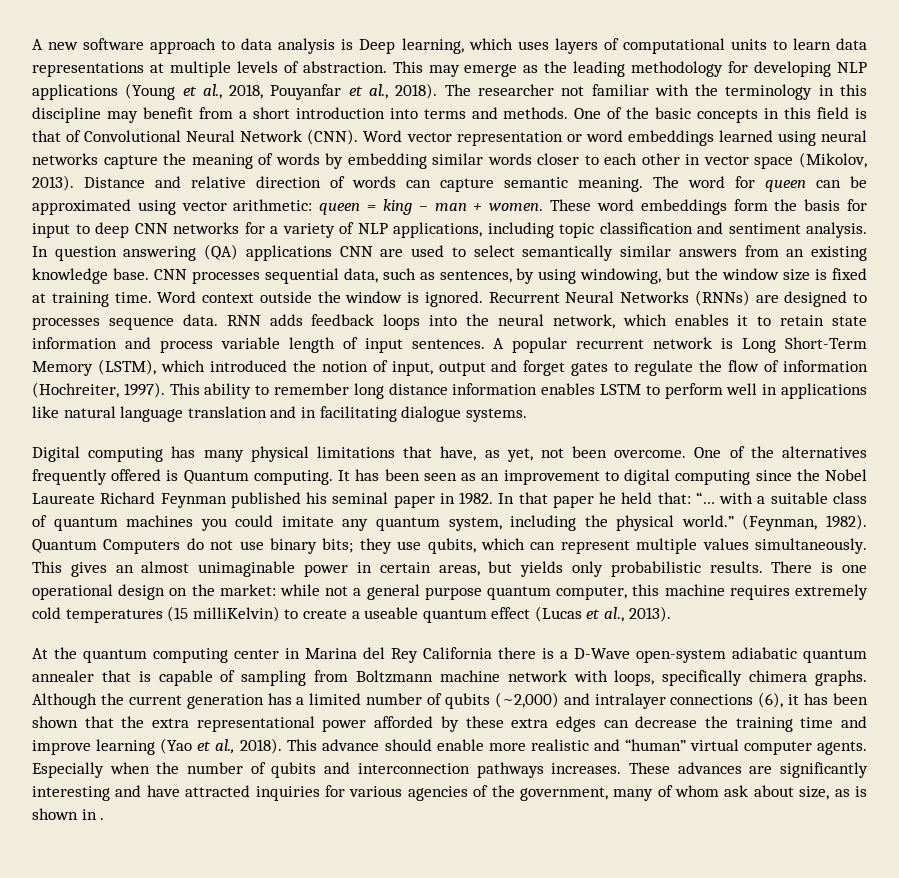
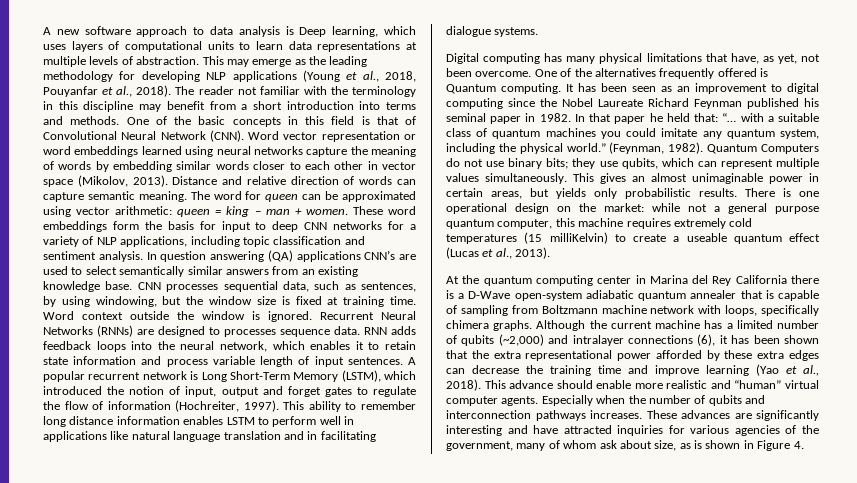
- The researcher not familiar with the terminology in this discipline may benefit from a short introduction into terms and methods.
+ The reader not familiar with the terminology in this discipline may benefit from a short introduction into terms and methods.
- In question answering (QA) applications CNN are used to select semantically similar answers from an existing knowledge base.
+ In question answering (QA) applications CNN’s are used to select semantically similar answers from an existing knowledge base.
- Although the current generation has a limited number of qubits (~2,000) and intralayer connections (6), it has been shown that the extra representational power afforded by these extra edges can decrease the training time and improve learning (Yao et al., 2018).
+ Although the current machine has a limited number of qubits (~2,000) and intralayer connections (6), it has been shown that the extra representational power afforded by these extra edges can decrease the training time and improve learning (Yao et al., 2018).
- These advances are significantly interesting and have attracted inquiries for various agencies of the government, many of whom ask about size, as is shown in .
+ These advances are significantly interesting and have attracted inquiries for various agencies of the government, many of whom ask about size, as is shown in Figure 4.

